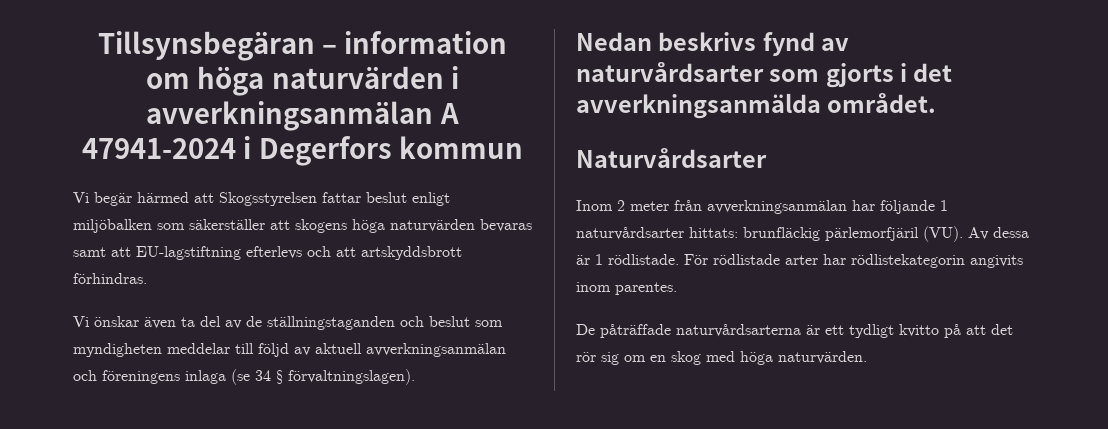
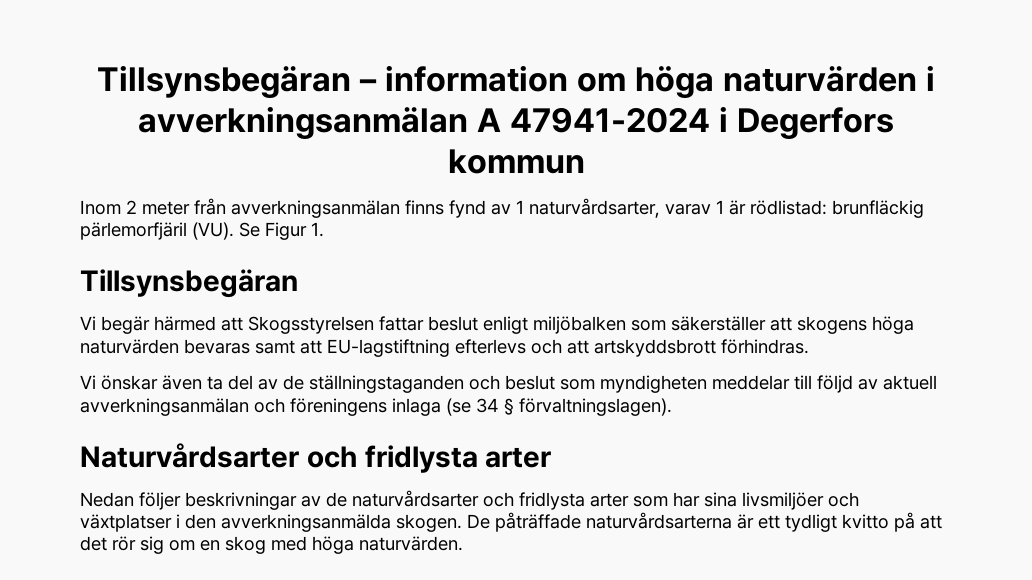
+ Inom 2 meter från avverkningsanmälan finns fynd av 1 naturvårdsarter, varav 1 är rödlistad: brunfläckig pärlemorfjäril (VU). Se Figur 1.
+ Tillsynsbegäran
- Nedan beskrivs fynd av naturvårdsarter som gjorts i det avverkningsanmälda området.
- Naturvårdsarter
- Inom 2 meter från avverkningsanmälan har följande 1 naturvårdsarter hittats: brunfläckig pärlemorfjäril (VU). Av dessa är 1 rödlistade. För rödlistade arter har rödlistekategorin angivits inom parentes.
- De påträffade naturvårdsarterna är ett tydligt kvitto på att det rör sig om en skog med höga naturvärden.
+ Naturvårdsarter och fridlysta arter
+ Nedan följer beskrivningar av de naturvårdsarter och fridlysta arter som har sina livsmiljöer och växtplatser i den avverkningsanmälda skogen. De påträffade naturvårdsarterna är ett tydligt kvitto på att det rör sig om en skog med höga naturvärden.

